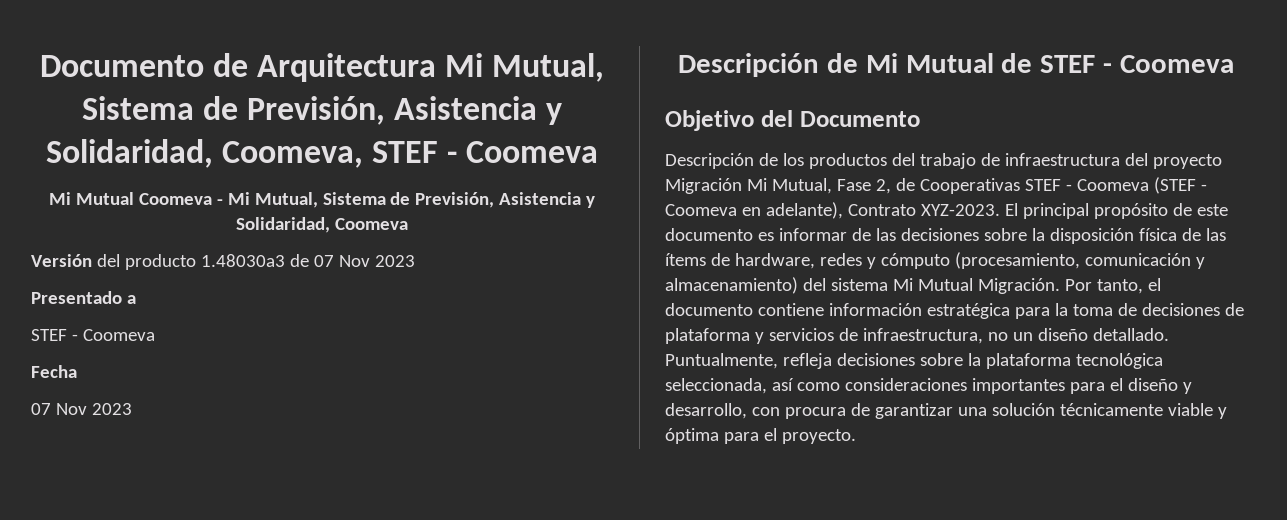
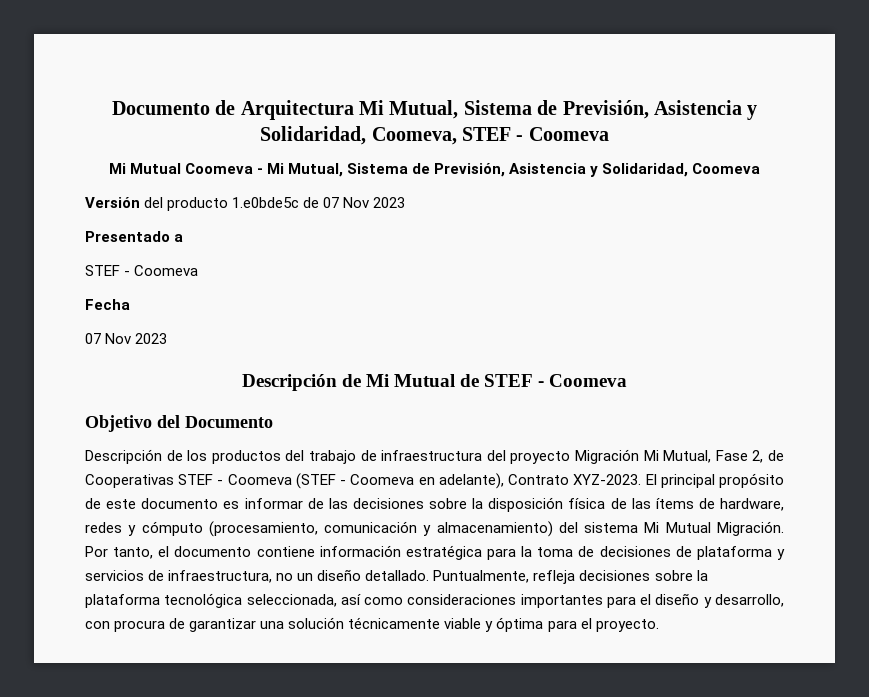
- Versión del producto 1.48030a3 de 07 Nov 2023
+ Versión del producto 1.e0bde5c de 07 Nov 2023

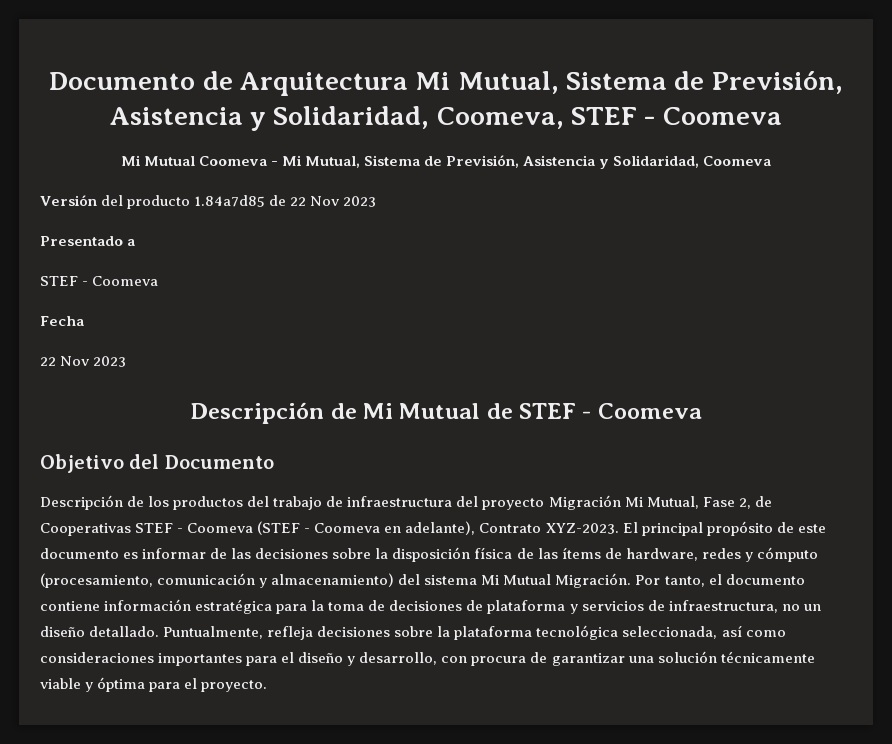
- Versión del producto 1.e0bde5c de 07 Nov 2023
+ Versión del producto 1.84a7d85 de 22 Nov 2023
  Fecha
- 07 Nov 2023
+ 22 Nov 2023

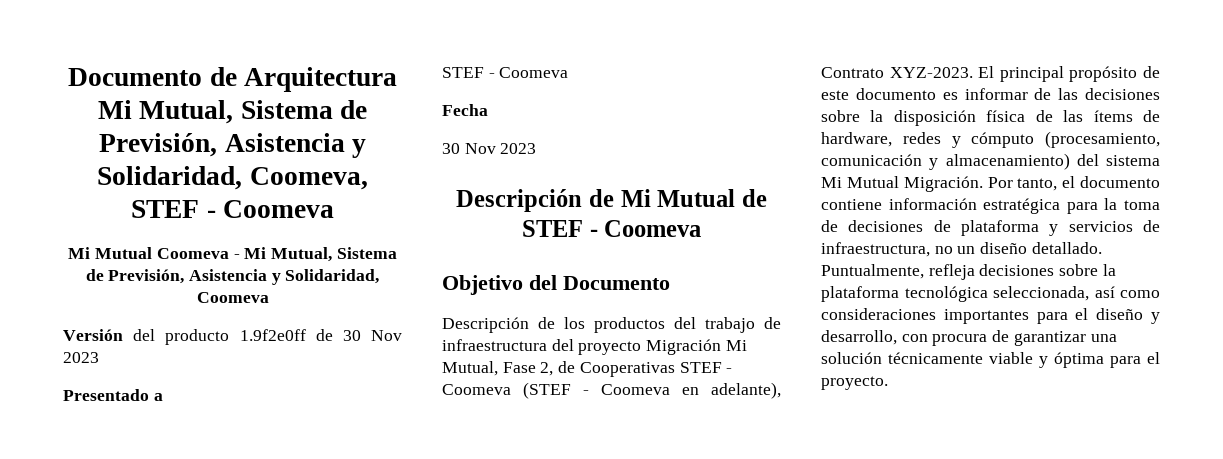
- Versión del producto 1.84a7d85 de 22 Nov 2023
+ Versión del producto 1.9f2e0ff de 30 Nov 2023
  Fecha
- 22 Nov 2023
+ 30 Nov 2023

